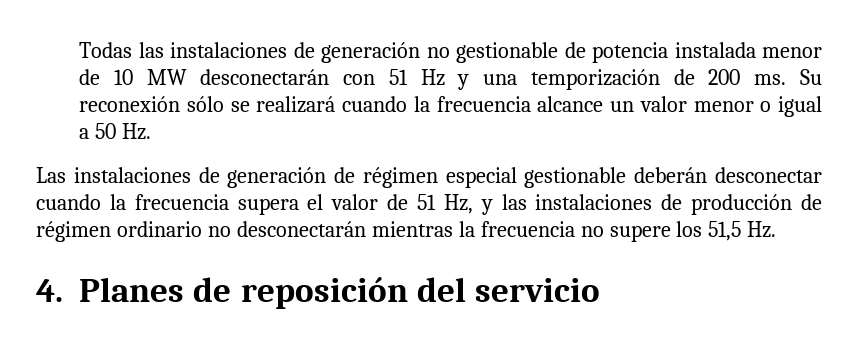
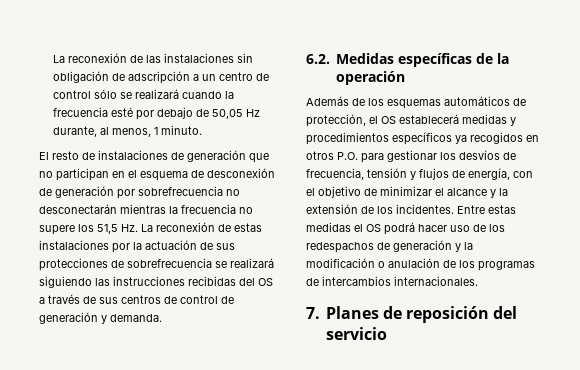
- Todas las instalaciones de generación no gestionable de potencia instalada menor de 10 MW desconectarán con 51 Hz y una temporización de 200 ms. Su reconexión sólo se realizará cuando la frecuencia alcance un valor menor o igual a 50 Hz.
- Las instalaciones de generación de régimen especial gestionable deberán desconectar cuando la frecuencia supera el valor de 51 Hz, y las instalaciones de producción de régimen ordinario no desconectarán mientras la frecuencia no supere los 51,5 Hz.
- 4. Planes de reposición del servicio
+ La reconexión de las instalaciones sin obligación de adscripción a un centro de control sólo se realizará cuando la frecuencia esté por debajo de 50,05 Hz durante, al menos, 1 minuto.
+ El resto de instalaciones de generación que no participan en el esquema de desconexión de generación por sobrefrecuencia no desconectarán mientras la frecuencia no supere los 51,5 Hz. La reconexión de estas instalaciones por la actuación de sus protecciones de sobrefrecuencia se realizará siguiendo las instrucciones recibidas del OS a través de sus centros de control de generación y demanda.
+ 6.2. Medidas específicas de la operación
+ Además de los esquemas automáticos de protección, el OS establecerá medidas y procedimientos específicos ya recogidos en otros P.O. para gestionar los desvíos de frecuencia, tensión y flujos de energía, con el objetivo de minimizar el alcance y la extensión de los incidentes. Entre estas medidas el OS podrá hacer uso de los redespachos de generación y la modificación o anulación de los programas de intercambios internacionales.
+ 7. Planes de reposición del servicio

